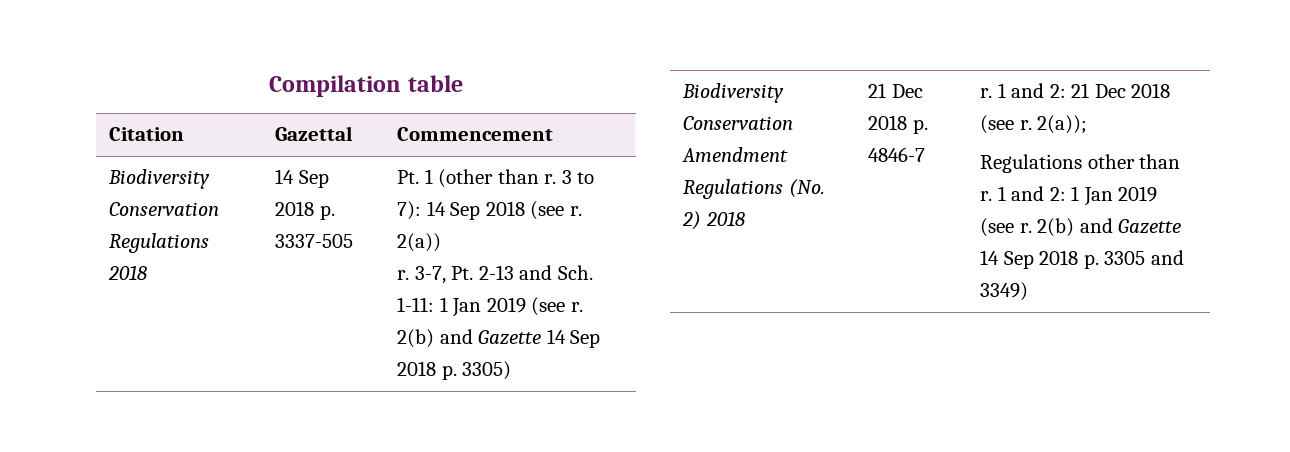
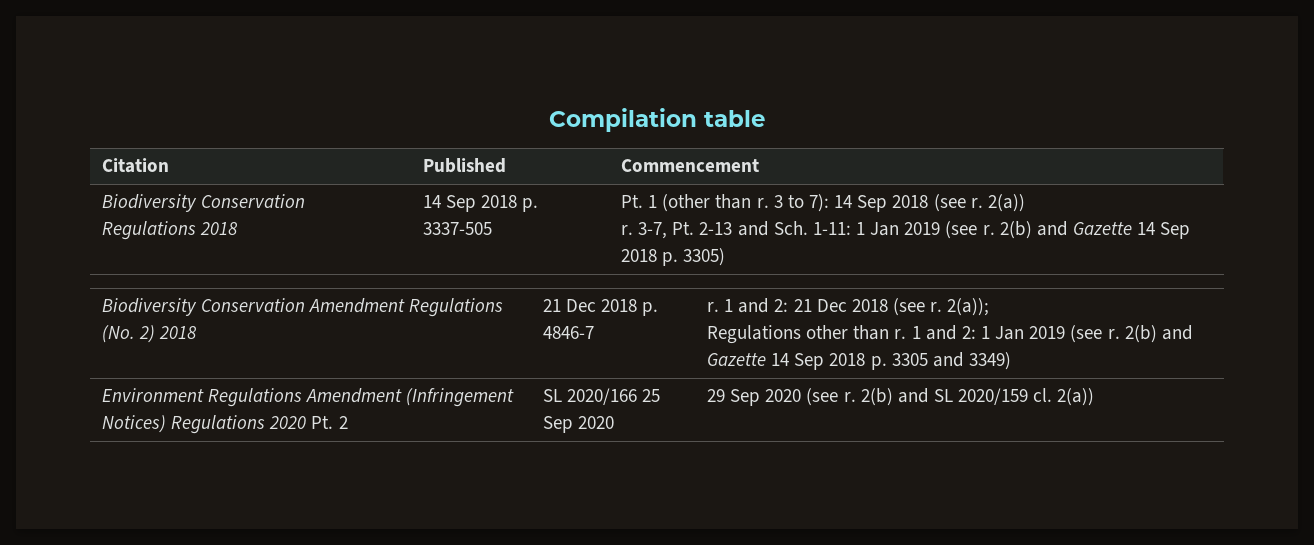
- Citation | Gazettal | Commencement
+ Citation | Published | Commencement
+ Environment Regulations Amendment (Infringement Notices) Regulations 2020 Pt. 2 | SL 2020/166 25 Sep 2020 | 29 Sep 2020 (see r. 2(b) and SL 2020/159 cl. 2(a))

